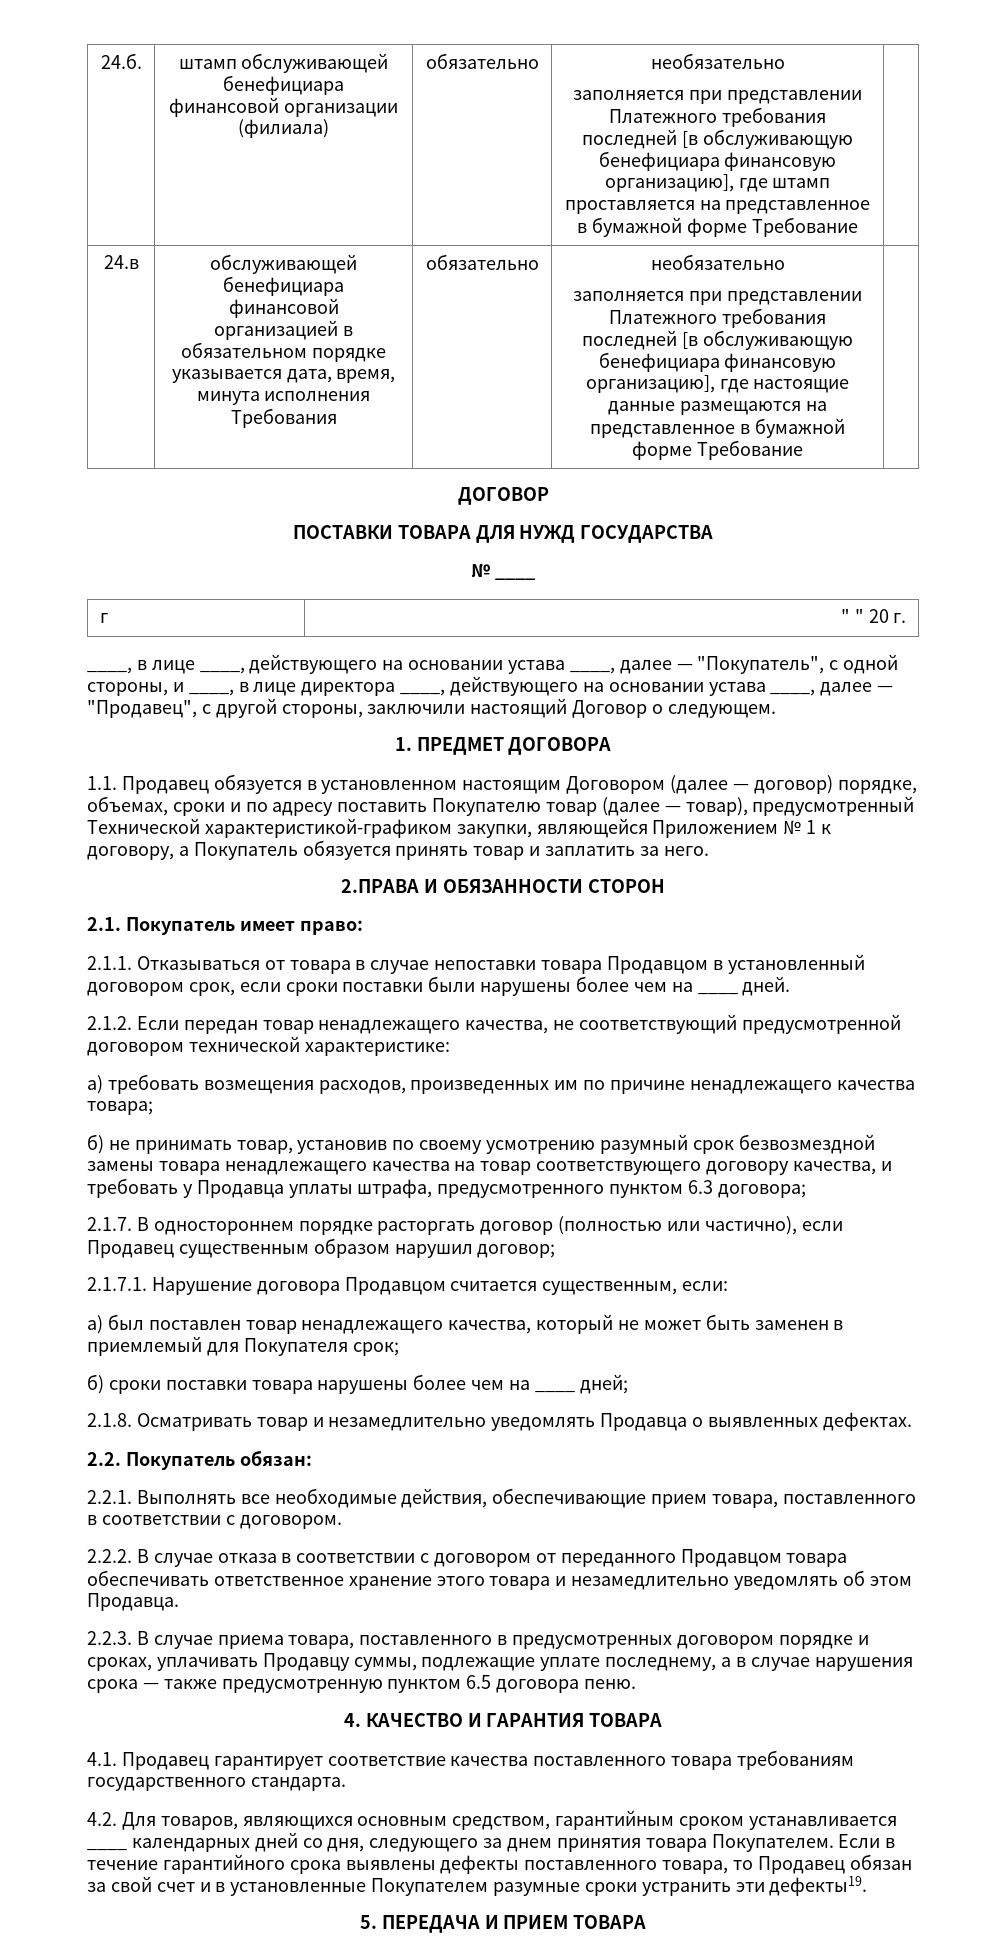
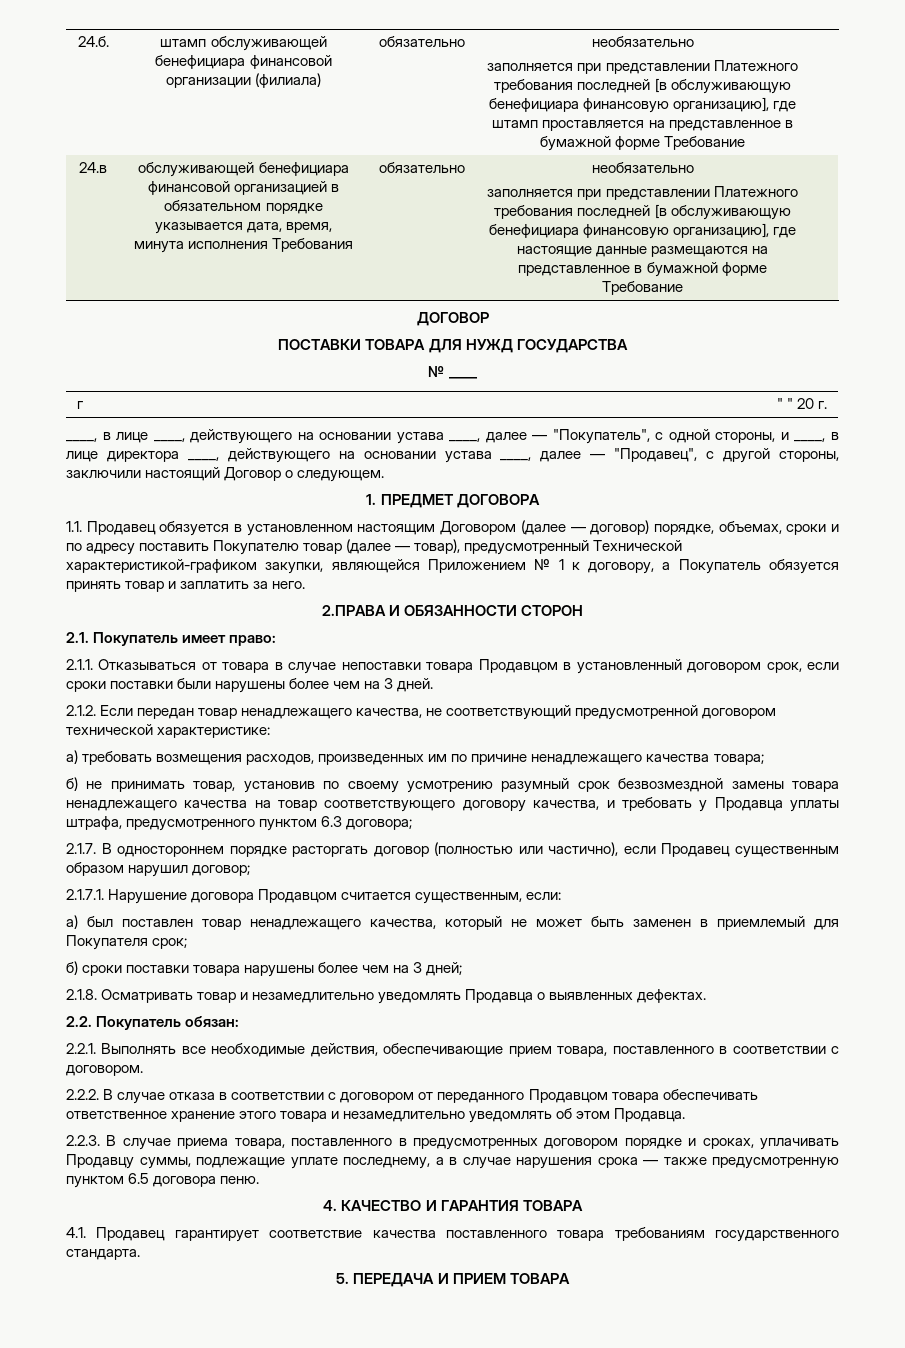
- 2.1.1. Отказываться от товара в случае непоставки товара Продавцом в установленный договором срок, если сроки поставки были нарушены более чем на ____ дней.
+ 2.1.1. Отказываться от товара в случае непоставки товара Продавцом в установленный договором срок, если сроки поставки были нарушены более чем на 3 дней.
- б) сроки поставки товара нарушены более чем на ____ дней;
+ б) сроки поставки товара нарушены более чем на 3 дней;
- 4.2. Для товаров, являющихся основным средством, гарантийным сроком устанавливается ____ календарных дней со дня, следующего за днем принятия товара Покупателем. Если в течение гарантийного срока выявлены дефекты поставленного товара, то Продавец обязан за свой счет и в установленные Покупателем разумные сроки устранить эти дефекты19.

